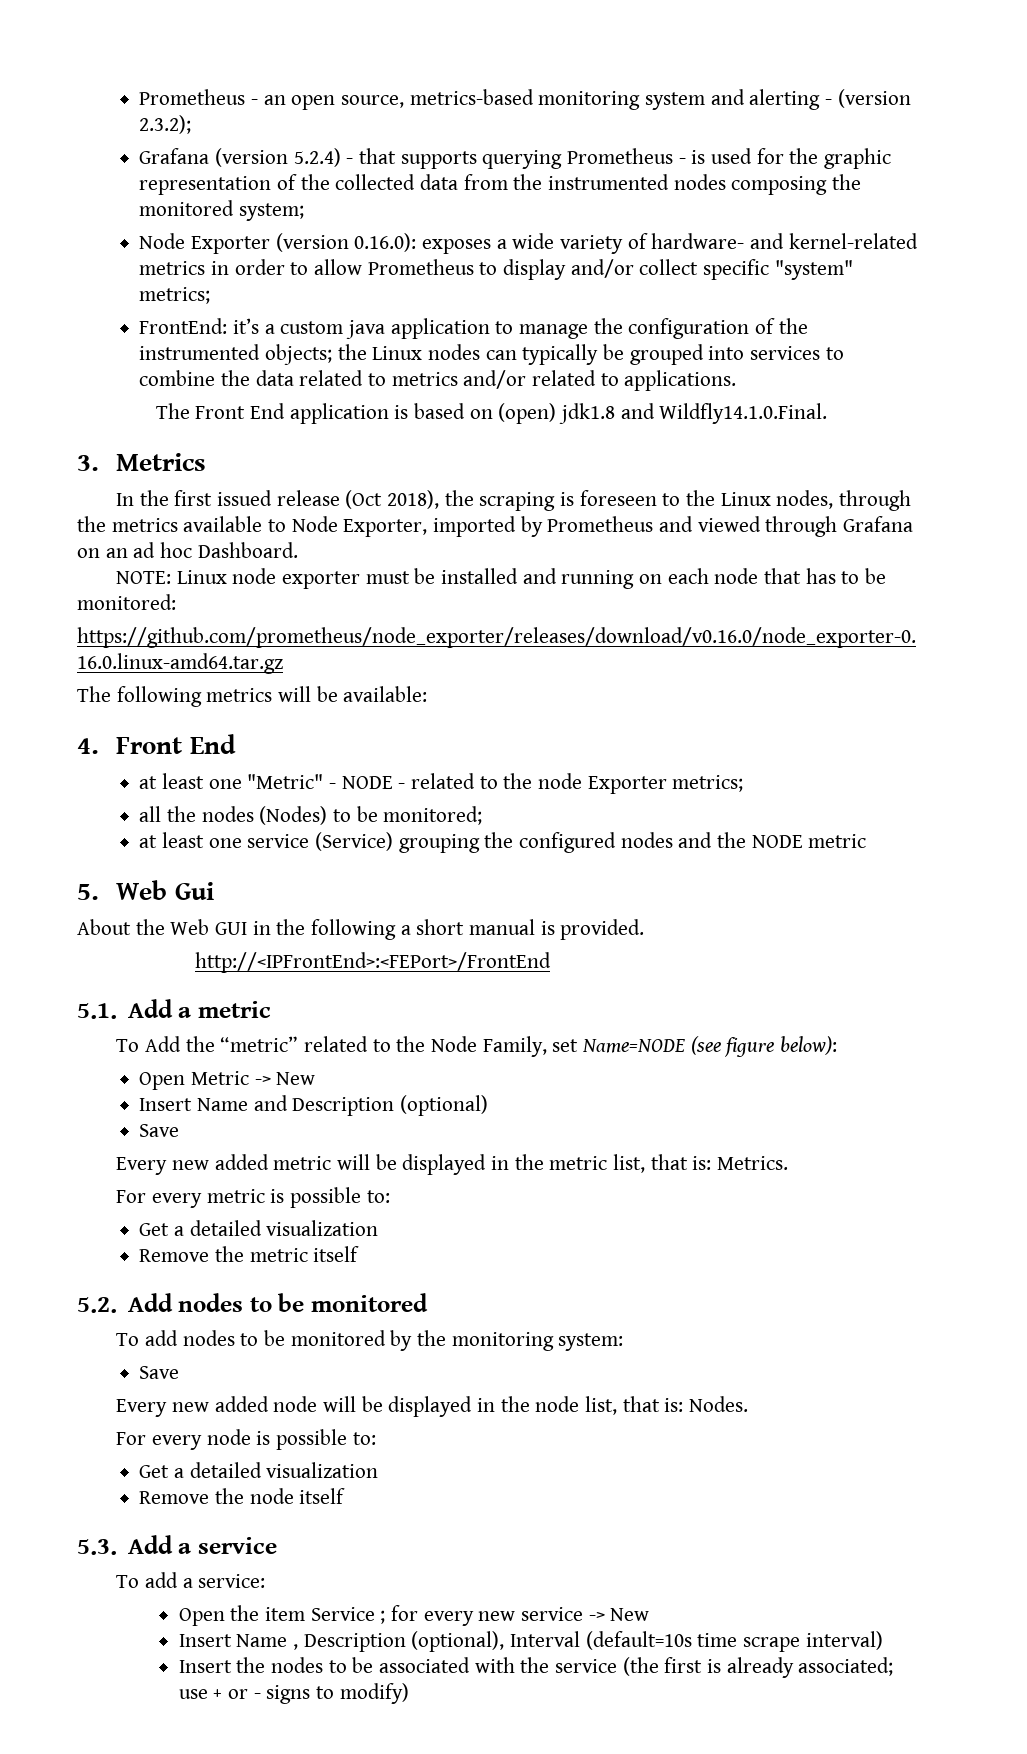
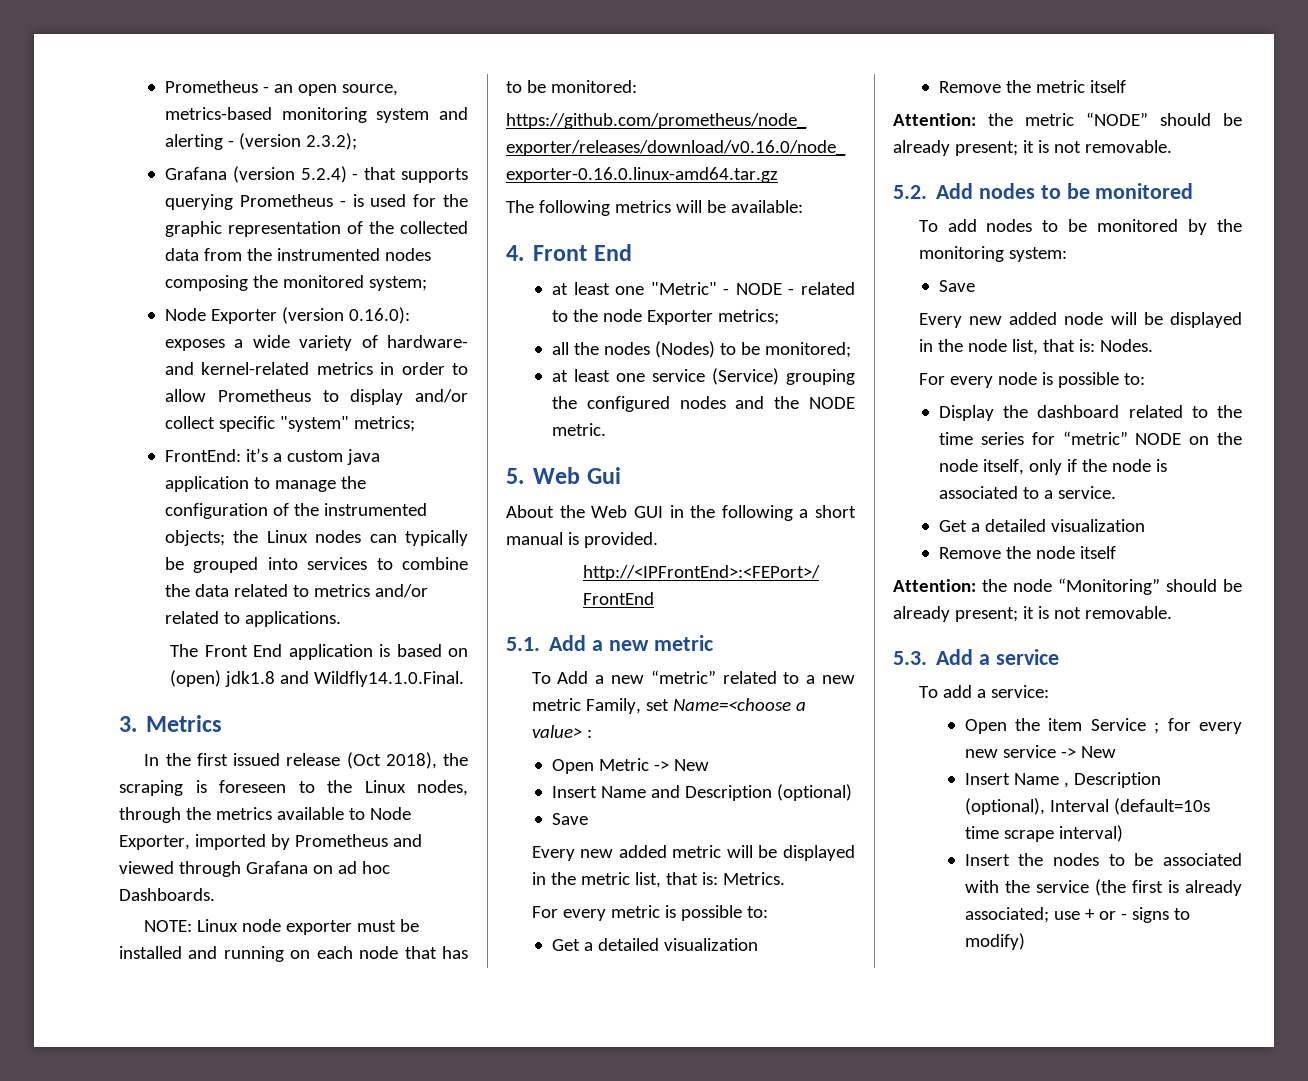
- In the first issued release (Oct 2018), the scraping is foreseen to the Linux nodes, through the metrics available to Node Exporter, imported by Prometheus and viewed through Grafana on an ad hoc Dashboard.
+ In the first issued release (Oct 2018), the scraping is foreseen to the Linux nodes, through the metrics available to Node Exporter, imported by Prometheus and viewed through Grafana on ad hoc Dashboards.
- at least one service (Service) grouping the configured nodes and the NODE metric
+ at least one service (Service) grouping the configured nodes and the NODE metric.
- 5.1. Add a metric
+ 5.1. Add a new metric
- To Add the “metric” related to the Node Family, set Name=NODE (see figure below):
+ To Add a new “metric” related to a new metric Family, set Name=<choose a value> :
+ Attention: the metric “NODE” should be already present; it is not removable.
+ Display the dashboard related to the time series for “metric” NODE on the node itself, only if the node is associated to a service.
+ Attention: the node “Monitoring” should be already present; it is not removable.

